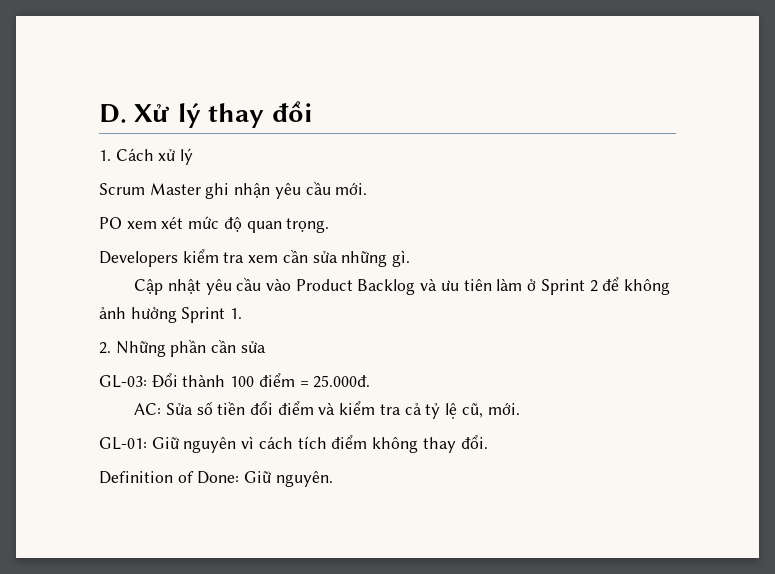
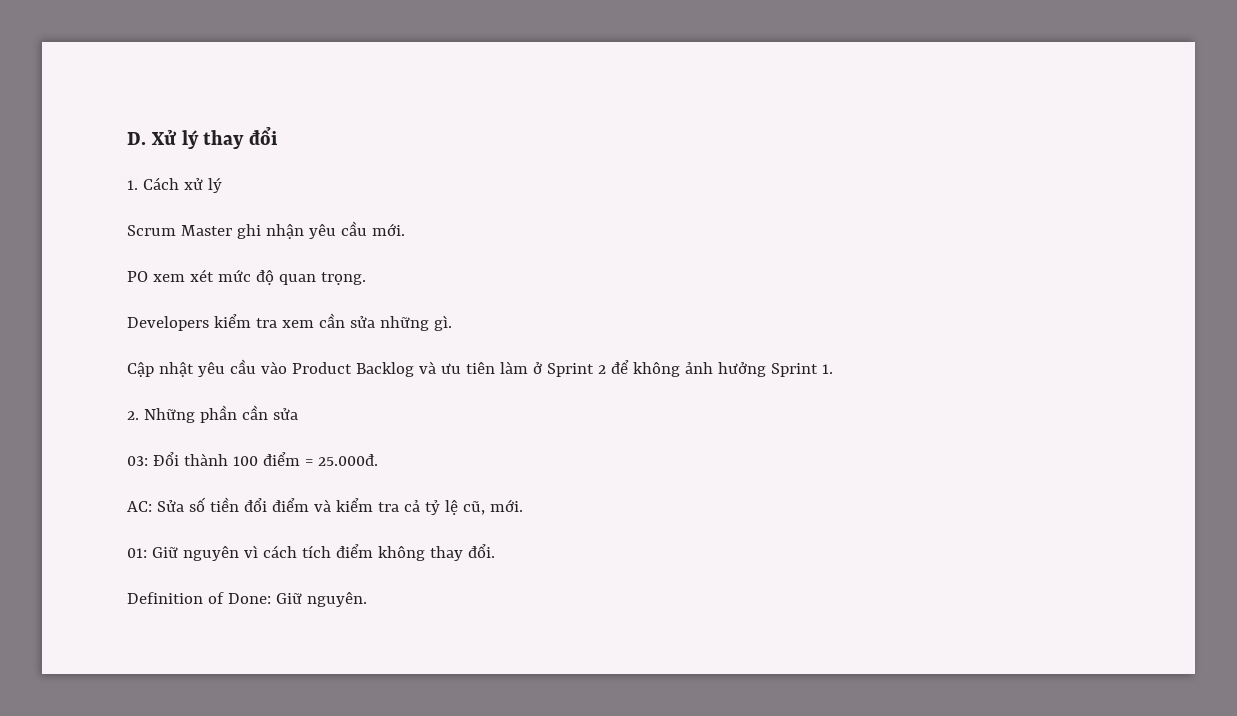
- GL-03: Đổi thành 100 điểm = 25.000đ.
+ 03: Đổi thành 100 điểm = 25.000đ.
- GL-01: Giữ nguyên vì cách tích điểm không thay đổi.
+ 01: Giữ nguyên vì cách tích điểm không thay đổi.

